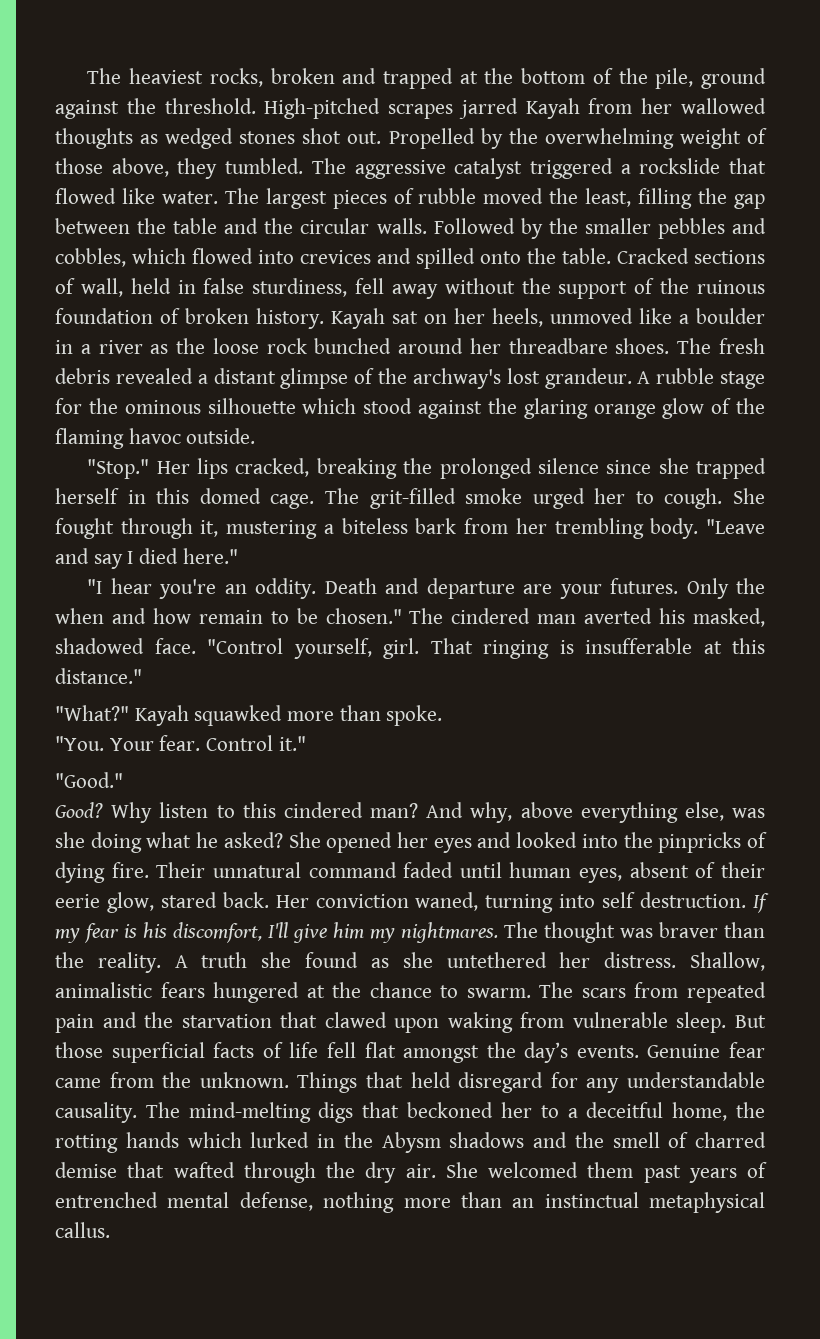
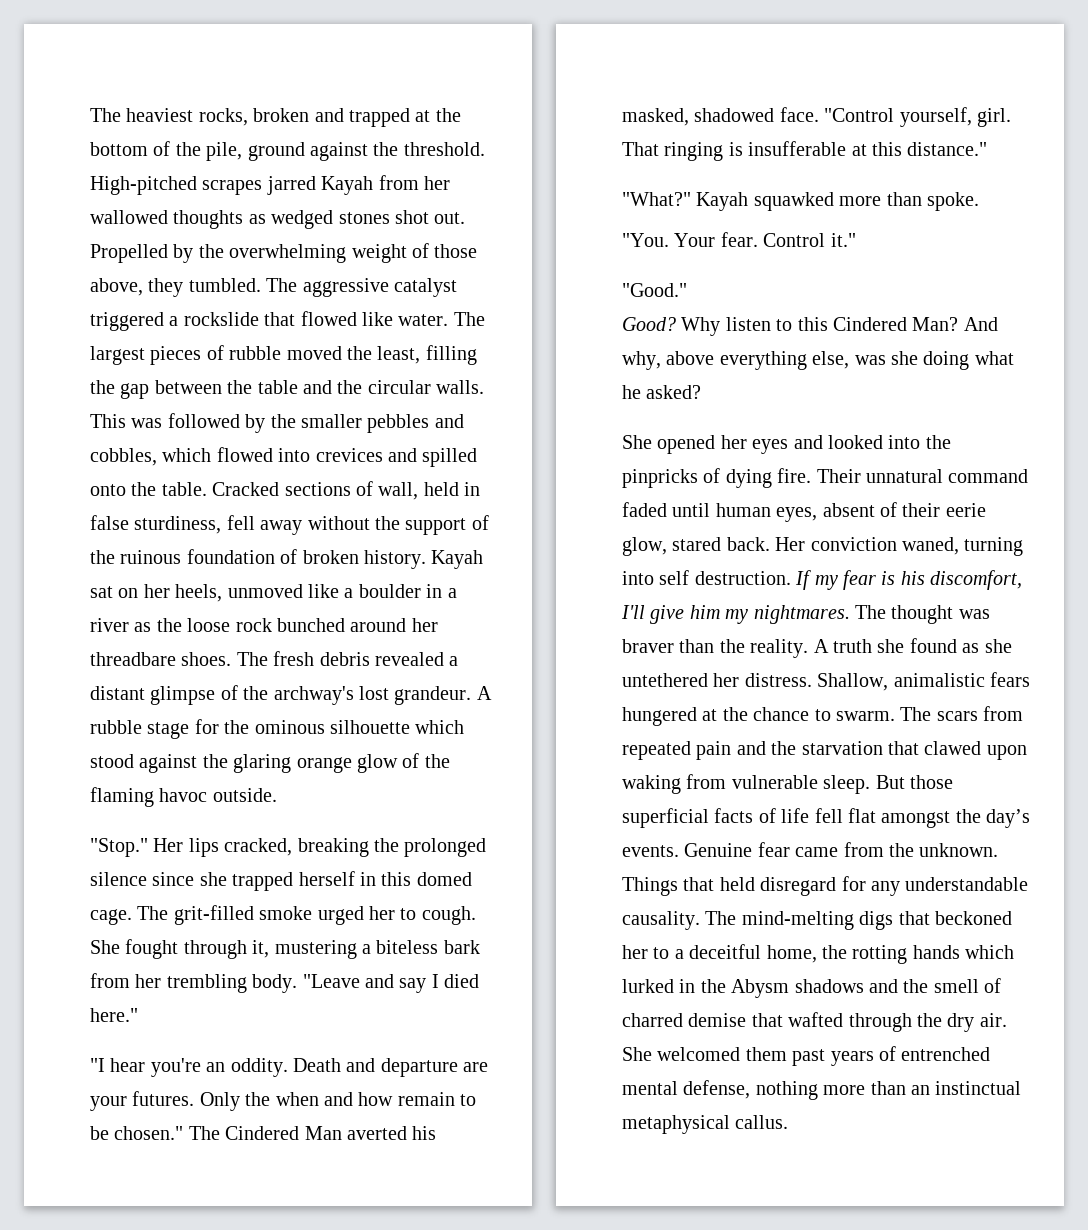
- Followed by the smaller pebbles and cobbles, which flowed into crevices and spilled onto the table.
+ This was followed by the smaller pebbles and cobbles, which flowed into crevices and spilled onto the table.
- The cindered man averted his masked, shadowed face.
+ The Cindered Man averted his masked, shadowed face.
- Why listen to this cindered man?
+ Why listen to this Cindered Man?
- And why, above everything else, was she doing what he asked? She opened her eyes and looked into the pinpricks of dying fire.
+ And why, above everything else, was she doing what he asked?
+ She opened her eyes and looked into the pinpricks of dying fire.

